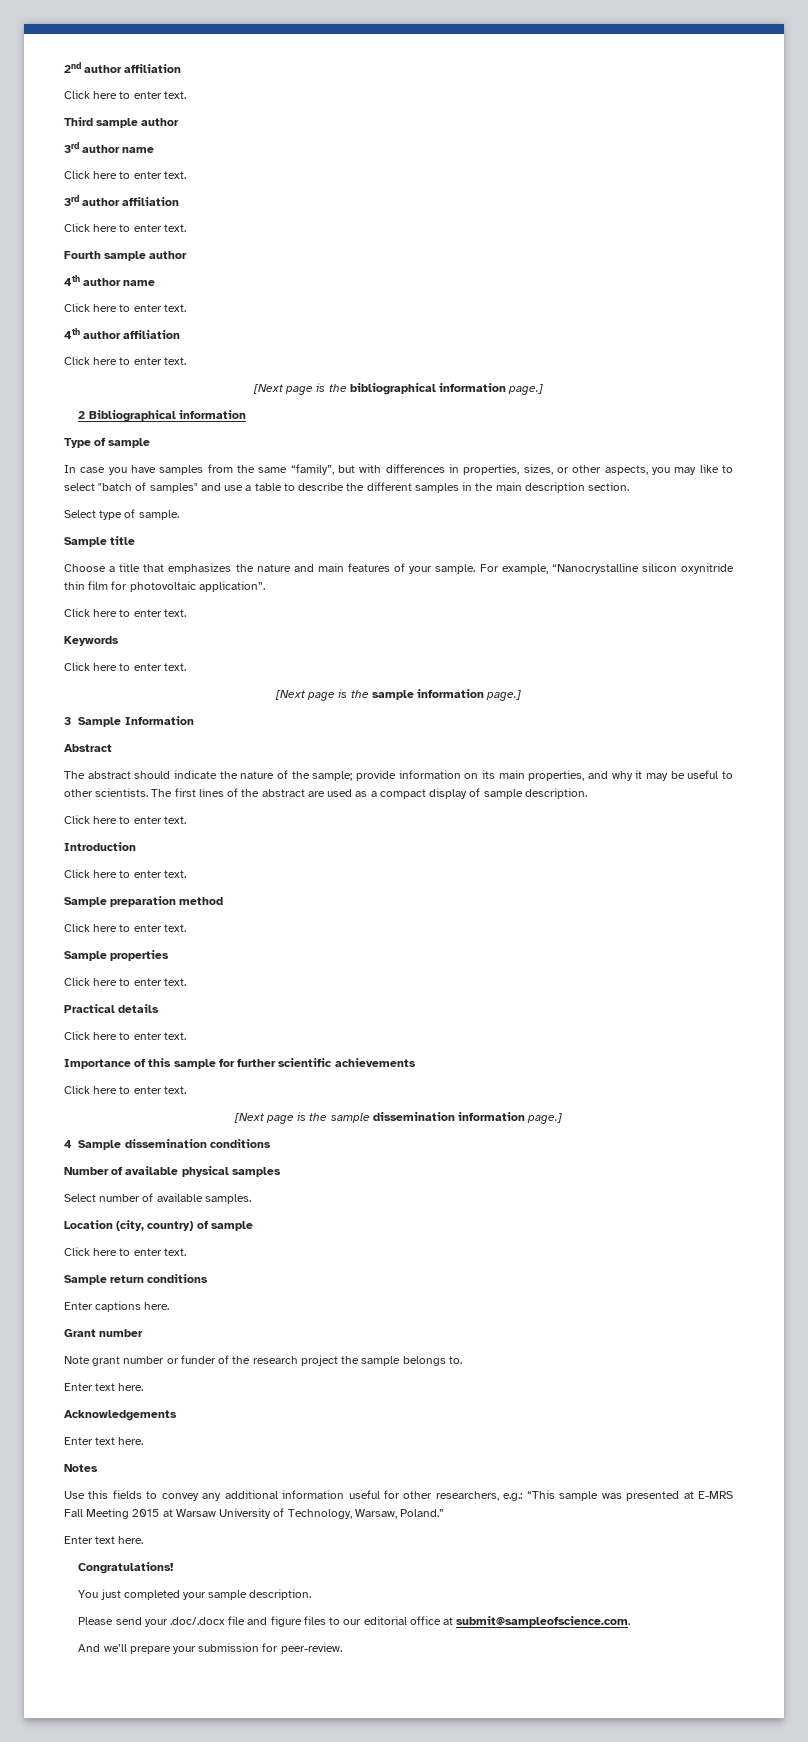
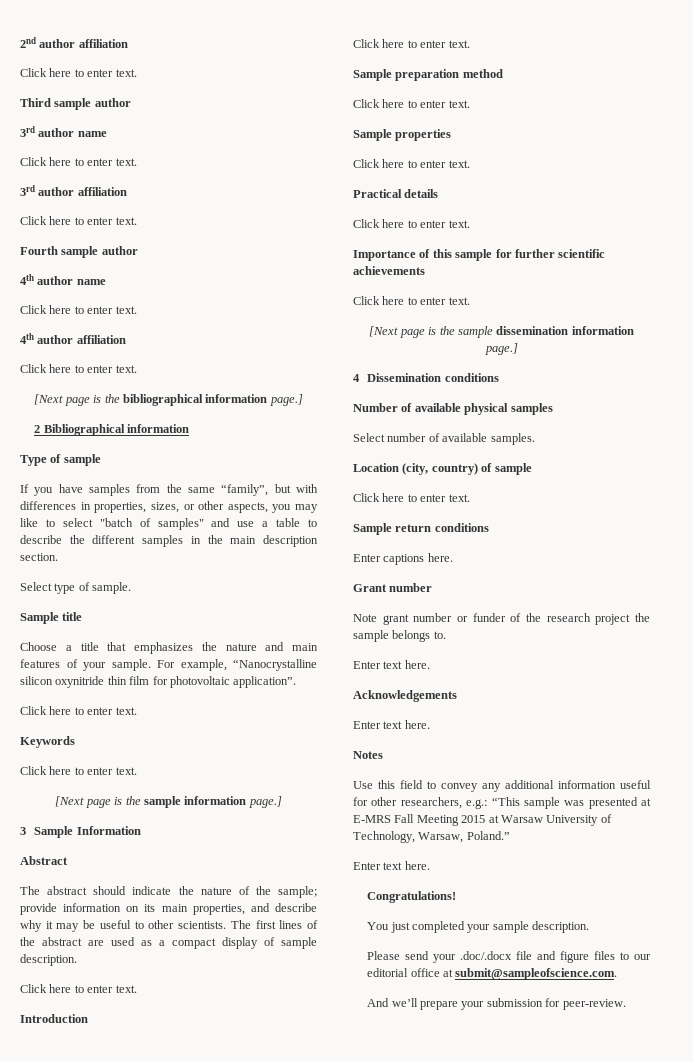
- In case you have samples from the same “family”, but with differences in properties, sizes, or other aspects, you may like to select "batch of samples" and use a table to describe the different samples in the main description section.
+ If you have samples from the same “family”, but with differences in properties, sizes, or other aspects, you may like to select "batch of samples" and use a table to describe the different samples in the main description section.
- The abstract should indicate the nature of the sample; provide information on its main properties, and why it may be useful to other scientists.
+ The abstract should indicate the nature of the sample; provide information on its main properties, and describe why it may be useful to other scientists.
- 4 Sample dissemination conditions
+ 4 Dissemination conditions
- Use this fields to convey any additional information useful for other researchers, e.g.: “This sample was presented at E-MRS Fall Meeting 2015 at Warsaw University of Technology, Warsaw, Poland.”
+ Use this field to convey any additional information useful for other researchers, e.g.: “This sample was presented at E-MRS Fall Meeting 2015 at Warsaw University of Technology, Warsaw, Poland.”

